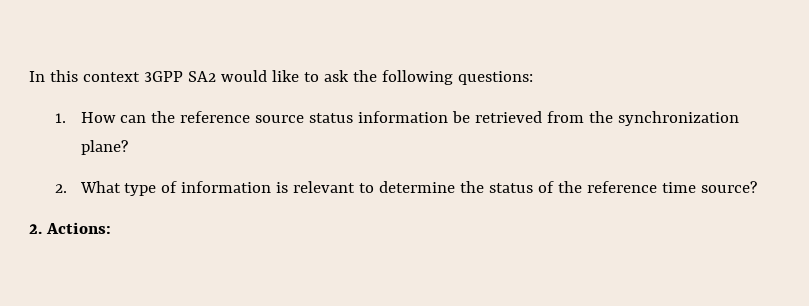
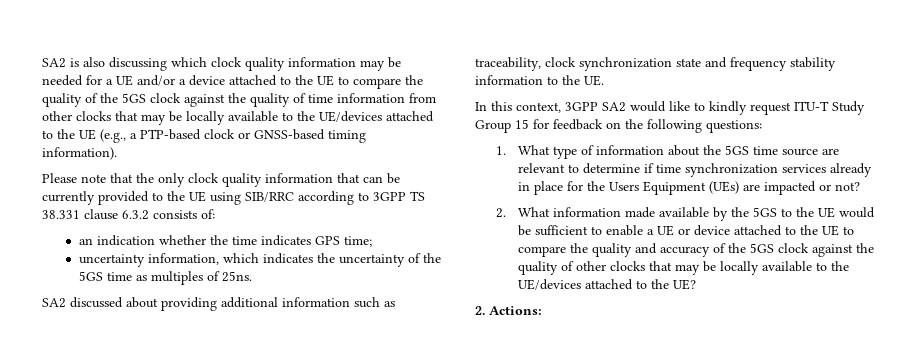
+ SA2 is also discussing which clock quality information may be needed for a UE and/or a device attached to the UE to compare the quality of the 5GS clock against the quality of time information from other clocks that may be locally available to the UE/devices attached to the UE (e.g., a PTP-based clock or GNSS-based timing information).
+ Please note that the only clock quality information that can be currently provided to the UE using SIB/RRC according to 3GPP TS 38.331 clause 6.3.2 consists of:
+ an indication whether the time indicates GPS time;
+ uncertainty information, which indicates the uncertainty of the 5GS time as multiples of 25ns.
+ SA2 discussed about providing additional information such as traceability, clock synchronization state and frequency stability information to the UE.
- In this context 3GPP SA2 would like to ask the following questions:
- 1. How can the reference source status information be retrieved from the synchronization plane?
- 2. What type of information is relevant to determine the status of the reference time source?
+ In this context, 3GPP SA2 would like to kindly request ITU-T Study Group 15 for feedback on the following questions:
+ 1. What type of information about the 5GS time source are relevant to determine if time synchronization services already in place for the Users Equipment (UEs) are impacted or not?
+ 2. What information made available by the 5GS to the UE would be sufficient to enable a UE or device attached to the UE to compare the quality and accuracy of the 5GS clock against the quality of other clocks that may be locally available to the UE/devices attached to the UE?

